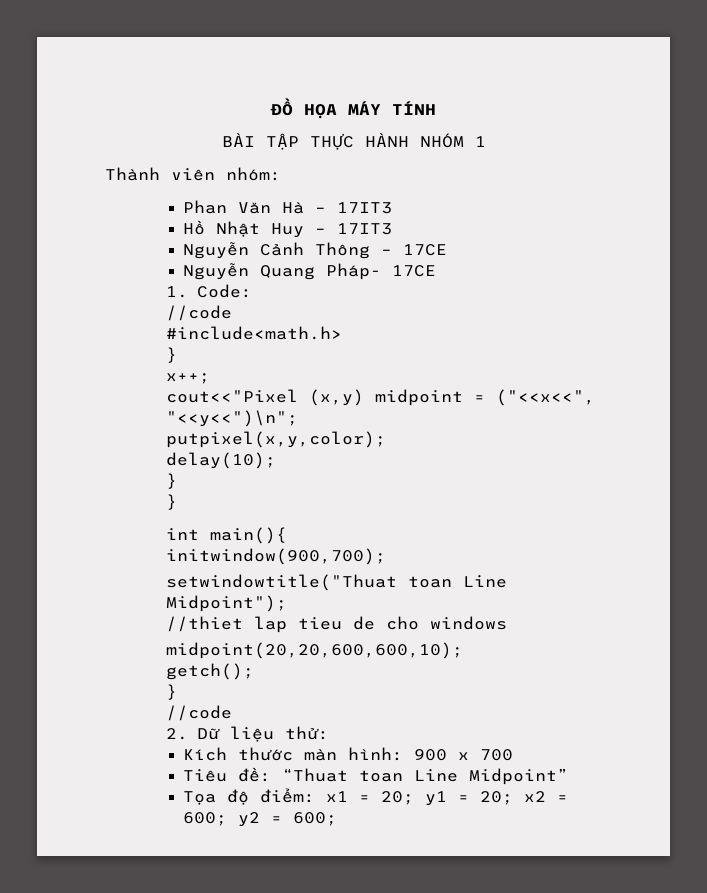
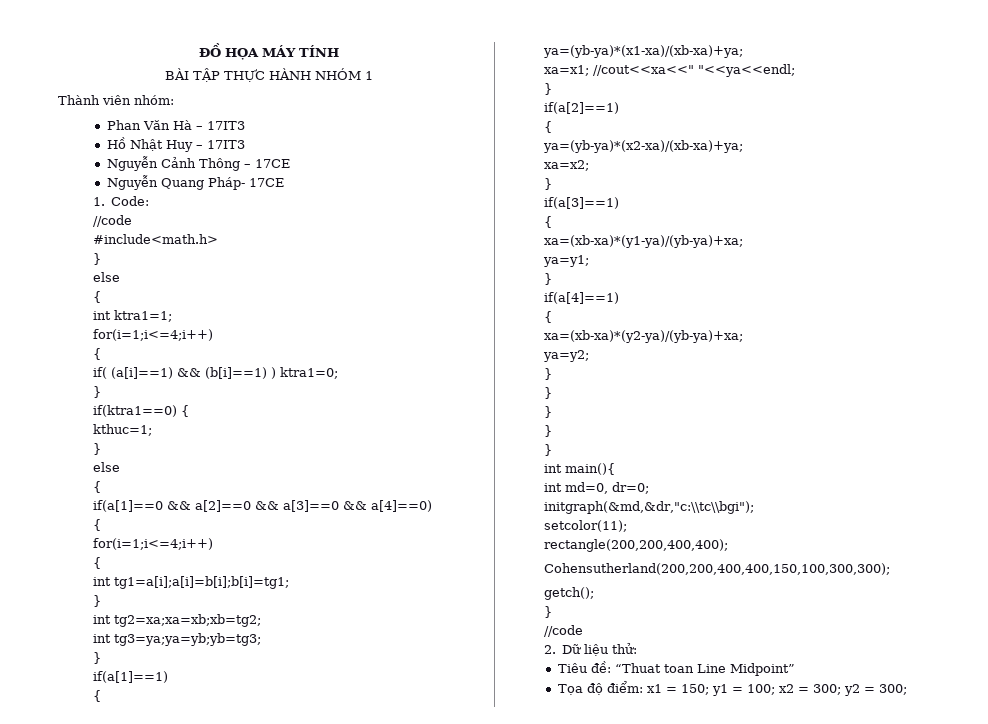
  #include<math.h>
  }
- x++;
- cout<<"Pixel (x,y) midpoint = ("<<x<<", "<<y<<")\n";
- putpixel(x,y,color);
- delay(10);
+ else
+ {
+ int ktra1=1;
+ for(i=1;i<=4;i++)
+ {
+ if( (a[i]==1) && (b[i]==1) ) ktra1=0;
+ }
+ if(ktra1==0) {
+ kthuc=1;
+ }
+ else
+ {
+ if(a[1]==0 && a[2]==0 && a[3]==0 && a[4]==0)
+ {
+ for(i=1;i<=4;i++)
+ {
+ int tg1=a[i];a[i]=b[i];b[i]=tg1;
+ }
+ int tg2=xa;xa=xb;xb=tg2;
+ int tg3=ya;ya=yb;yb=tg3;
+ }
+ if(a[1]==1)
+ {
+ ya=(yb-ya)*(x1-xa)/(xb-xa)+ya;
+ xa=x1; //cout<<xa<<" "<<ya<<endl;
+ }
+ if(a[2]==1)
+ {
+ ya=(yb-ya)*(x2-xa)/(xb-xa)+ya;
+ xa=x2;
+ }
+ if(a[3]==1)
+ {
+ xa=(xb-xa)*(y1-ya)/(yb-ya)+xa;
+ ya=y1;
+ }
+ if(a[4]==1)
+ {
+ xa=(xb-xa)*(y2-ya)/(yb-ya)+xa;
+ ya=y2;
+ }
+ }
+ }
  }
  }
  int main(){
- initwindow(900,700);
- setwindowtitle("Thuat toan Line Midpoint");
- //thiet lap tieu de cho windows
- midpoint(20,20,600,600,10);
+ int md=0, dr=0;
+ initgraph(&md,&dr,"c:\\tc\\bgi");
+ setcolor(11);
+ rectangle(200,200,400,400);
+ Cohensutherland(200,200,400,400,150,100,300,300);
- Kích thước màn hình: 900 x 700
- Tọa độ điểm: x1 = 20; y1 = 20; x2 = 600; y2 = 600;
+ Tọa độ điểm: x1 = 150; y1 = 100; x2 = 300; y2 = 300;

